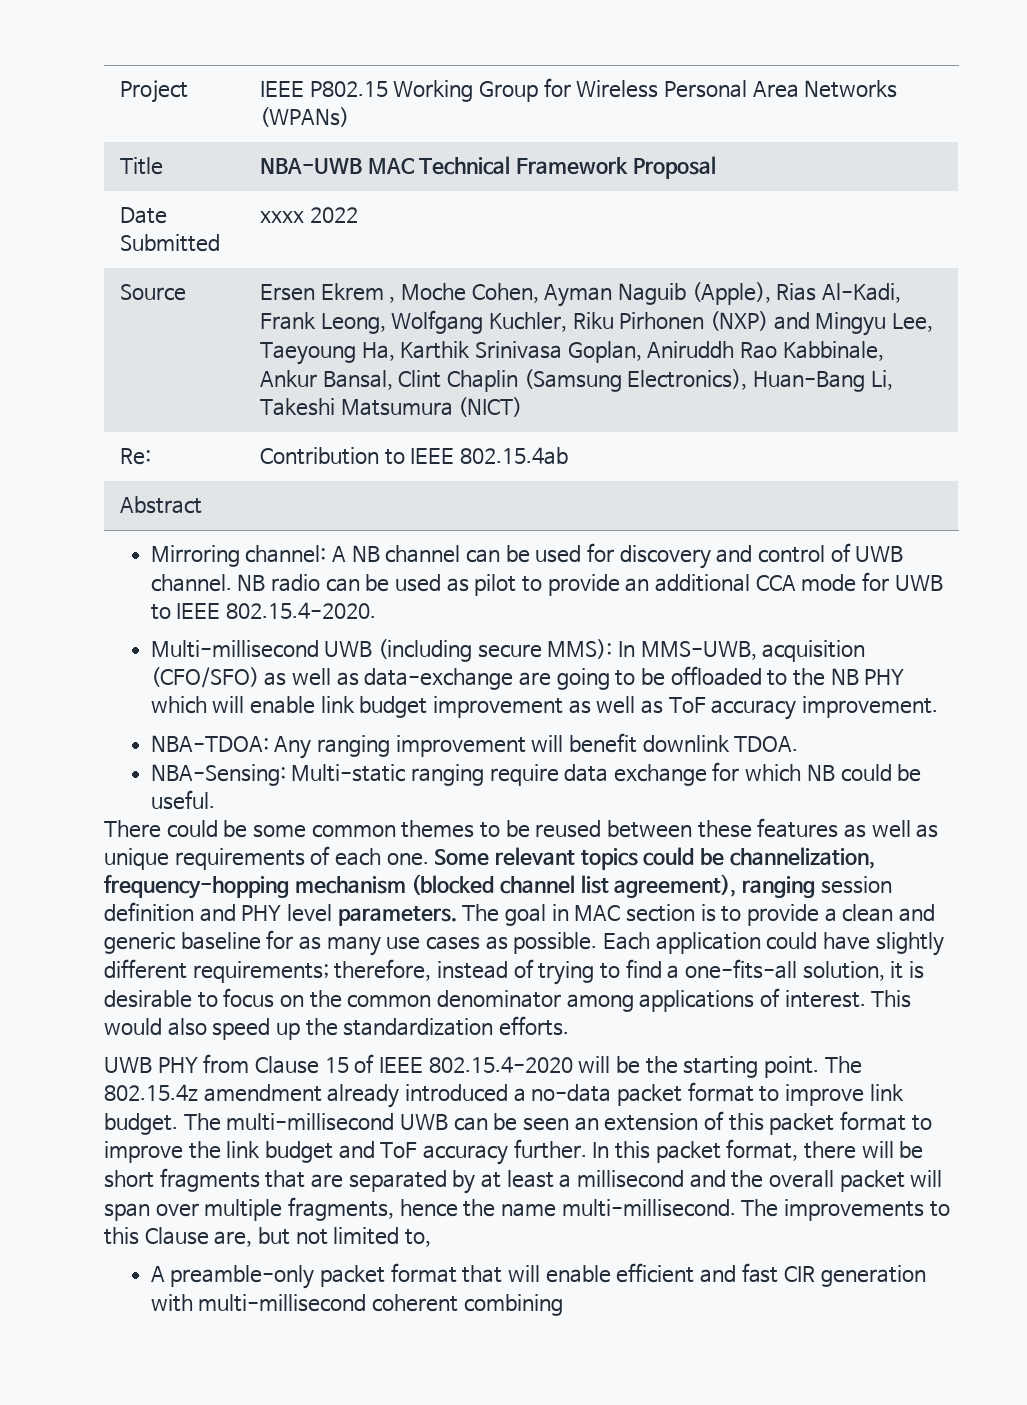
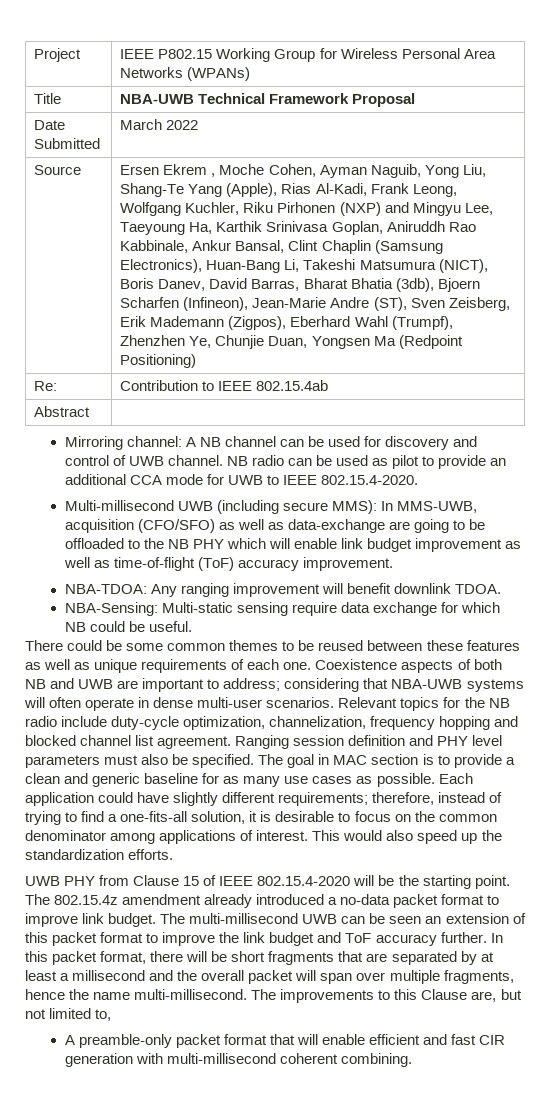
- Title | NBA-UWB MAC Technical Framework Proposal
+ Title | NBA-UWB Technical Framework Proposal
- Date Submitted | xxxx 2022
+ Date Submitted | March 2022
- Ersen Ekrem , Moche Cohen, Ayman Naguib (Apple), Rias Al-Kadi, Frank Leong, Wolfgang Kuchler, Riku Pirhonen (NXP) and Mingyu Lee, Taeyoung Ha, Karthik Srinivasa Goplan, Aniruddh Rao Kabbinale, Ankur Bansal, Clint Chaplin (Samsung Electronics), Huan-Bang Li, Takeshi Matsumura (NICT)
+ Ersen Ekrem , Moche Cohen, Ayman Naguib, Yong Liu, Shang-Te Yang (Apple), Rias Al-Kadi, Frank Leong, Wolfgang Kuchler, Riku Pirhonen (NXP) and Mingyu Lee, Taeyoung Ha, Karthik Srinivasa Goplan, Aniruddh Rao Kabbinale, Ankur Bansal, Clint Chaplin (Samsung Electronics), Huan-Bang Li, Takeshi Matsumura (NICT), Boris Danev, David Barras, Bharat Bhatia (3db), Bjoern Scharfen (Infineon), Jean-Marie Andre (ST), Sven Zeisberg, Erik Mademann (Zigpos), Eberhard Wahl (Trumpf), Zhenzhen Ye, Chunjie Duan, Yongsen Ma (Redpoint Positioning)
- Multi-millisecond UWB (including secure MMS): In MMS-UWB, acquisition (CFO/SFO) as well as data-exchange are going to be offloaded to the NB PHY which will enable link budget improvement as well as ToF accuracy improvement.
+ Multi-millisecond UWB (including secure MMS): In MMS-UWB, acquisition (CFO/SFO) as well as data-exchange are going to be offloaded to the NB PHY which will enable link budget improvement as well as time-of-flight (ToF) accuracy improvement.
- NBA-Sensing: Multi-static ranging require data exchange for which NB could be useful.
+ NBA-Sensing: Multi-static sensing require data exchange for which NB could be useful.
- Some relevant topics could be channelization, frequency-hopping mechanism (blocked channel list agreement), ranging session definition and PHY level parameters.
+ Coexistence aspects of both NB and UWB are important to address; considering that NBA-UWB systems will often operate in dense multi-user scenarios. Relevant topics for the NB radio include duty-cycle optimization, channelization, frequency hopping and blocked channel list agreement. Ranging session definition and PHY level parameters must also be specified.
- A preamble-only packet format that will enable efficient and fast CIR generation with multi-millisecond coherent combining
+ A preamble-only packet format that will enable efficient and fast CIR generation with multi-millisecond coherent combining.

